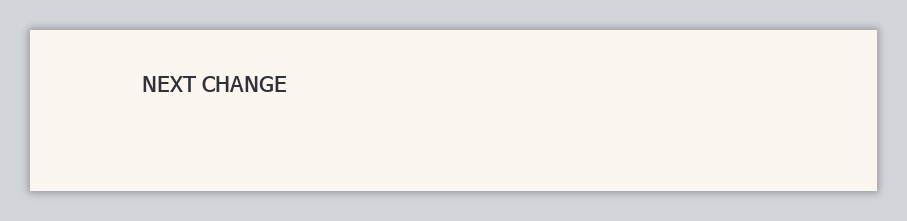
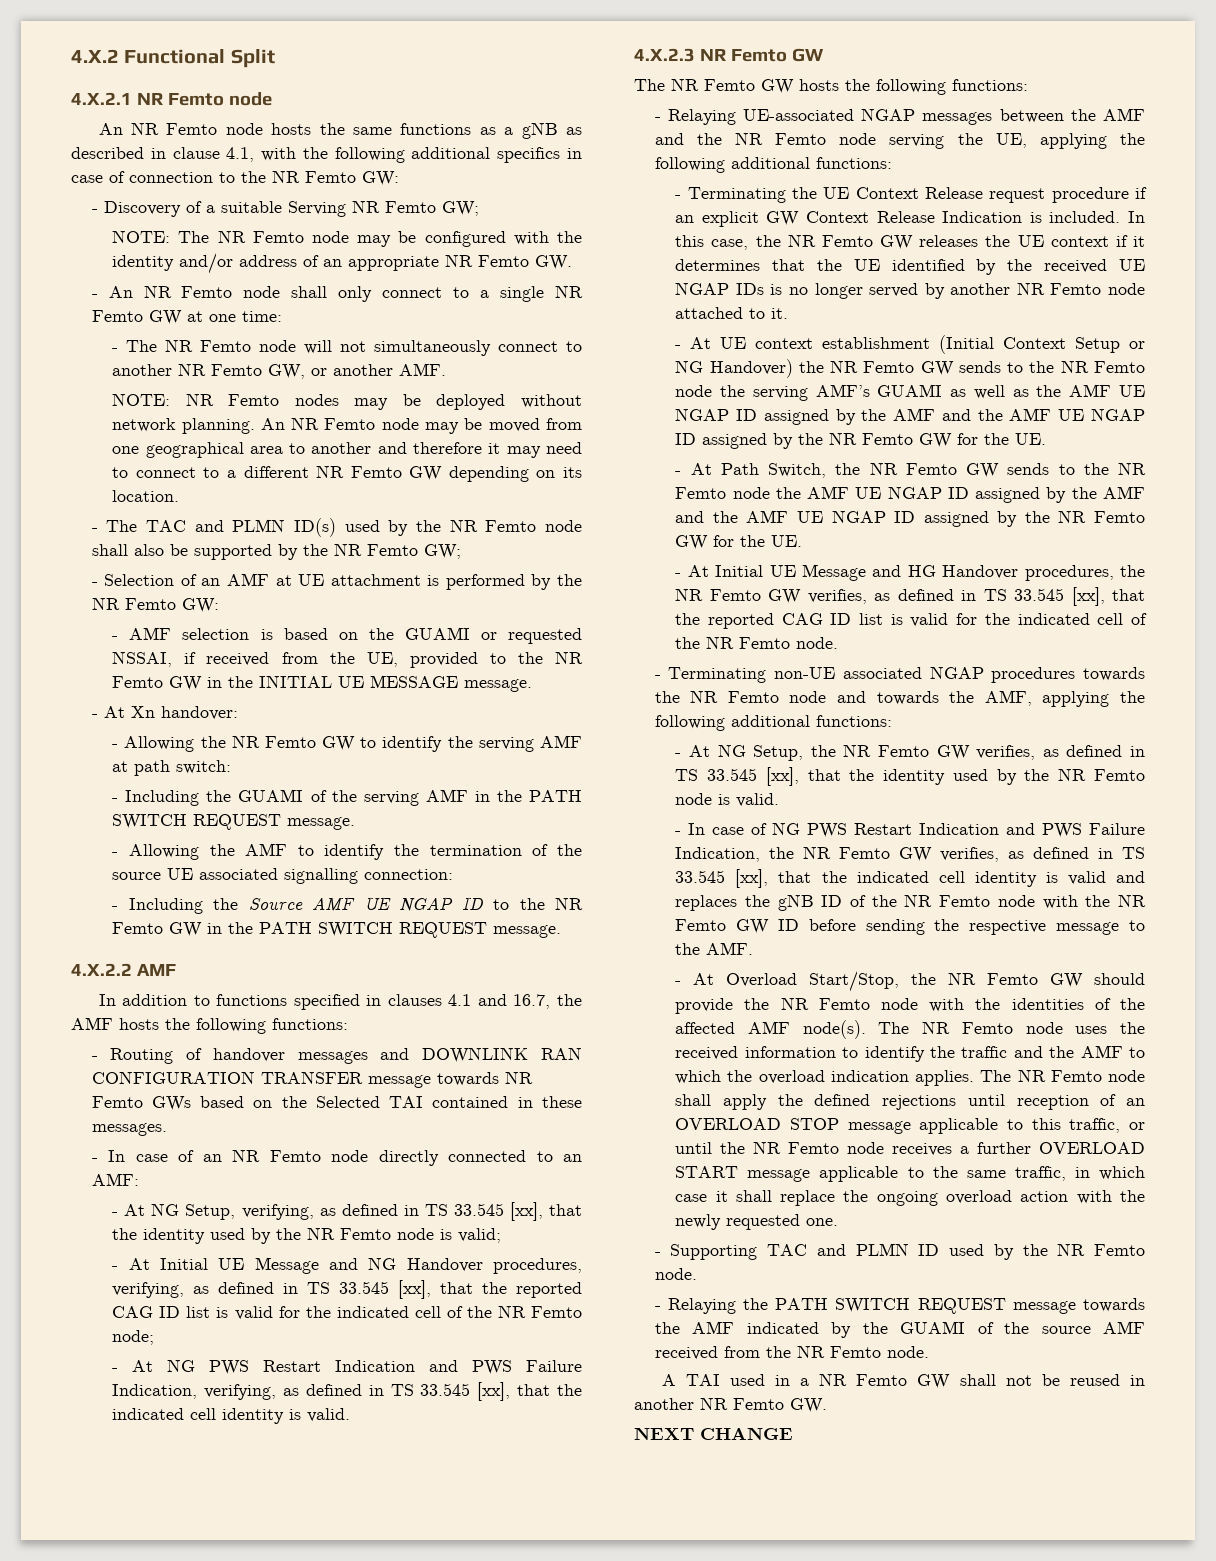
+ 4.X.2 Functional Split
+ 4.X.2.1 NR Femto node
+ An NR Femto node hosts the same functions as a gNB as described in clause 4.1, with the following additional specifics in case of connection to the NR Femto GW:
+ - Discovery of a suitable Serving NR Femto GW;
+ NOTE: The NR Femto node may be configured with the identity and/or address of an appropriate NR Femto GW.
+ - An NR Femto node shall only connect to a single NR Femto GW at one time:
+ - The NR Femto node will not simultaneously connect to another NR Femto GW, or another AMF.
+ NOTE: NR Femto nodes may be deployed without network planning. An NR Femto node may be moved from one geographical area to another and therefore it may need to connect to a different NR Femto GW depending on its location.
+ - The TAC and PLMN ID(s) used by the NR Femto node shall also be supported by the NR Femto GW;
+ - Selection of an AMF at UE attachment is performed by the NR Femto GW:
+ - AMF selection is based on the GUAMI or requested NSSAI, if received from the UE, provided to the NR Femto GW in the INITIAL UE MESSAGE message.
+ - At Xn handover:
+ - Allowing the NR Femto GW to identify the serving AMF at path switch:
+ - Including the GUAMI of the serving AMF in the PATH SWITCH REQUEST message.
+ - Allowing the AMF to identify the termination of the source UE associated signalling connection:
+ - Including the Source AMF UE NGAP ID to the NR Femto GW in the PATH SWITCH REQUEST message.
+ 4.X.2.2 AMF
+ In addition to functions specified in clauses 4.1 and 16.7, the AMF hosts the following functions:
+ - Routing of handover messages and DOWNLINK RAN CONFIGURATION TRANSFER message towards NR Femto GWs based on the Selected TAI contained in these messages.
+ - In case of an NR Femto node directly connected to an AMF:
+ - At NG Setup, verifying, as defined in TS 33.545 [xx], that the identity used by the NR Femto node is valid;
+ - At Initial UE Message and NG Handover procedures, verifying, as defined in TS 33.545 [xx], that the reported CAG ID list is valid for the indicated cell of the NR Femto node;
+ - At NG PWS Restart Indication and PWS Failure Indication, verifying, as defined in TS 33.545 [xx], that the indicated cell identity is valid.
+ 4.X.2.3 NR Femto GW
+ The NR Femto GW hosts the following functions:
+ - Relaying UE-associated NGAP messages between the AMF and the NR Femto node serving the UE, applying the following additional functions:
+ - Terminating the UE Context Release request procedure if an explicit GW Context Release Indication is included. In this case, the NR Femto GW releases the UE context if it determines that the UE identified by the received UE NGAP IDs is no longer served by another NR Femto node attached to it.
+ - At UE context establishment (Initial Context Setup or NG Handover) the NR Femto GW sends to the NR Femto node the serving AMF’s GUAMI as well as the AMF UE NGAP ID assigned by the AMF and the AMF UE NGAP ID assigned by the NR Femto GW for the UE.
+ - At Path Switch, the NR Femto GW sends to the NR Femto node the AMF UE NGAP ID assigned by the AMF and the AMF UE NGAP ID assigned by the NR Femto GW for the UE.
+ - At Initial UE Message and HG Handover procedures, the NR Femto GW verifies, as defined in TS 33.545 [xx], that the reported CAG ID list is valid for the indicated cell of the NR Femto node.
+ - Terminating non-UE associated NGAP procedures towards the NR Femto node and towards the AMF, applying the following additional functions:
+ - At NG Setup, the NR Femto GW verifies, as defined in TS 33.545 [xx], that the identity used by the NR Femto node is valid.
+ - In case of NG PWS Restart Indication and PWS Failure Indication, the NR Femto GW verifies, as defined in TS 33.545 [xx], that the indicated cell identity is valid and replaces the gNB ID of the NR Femto node with the NR Femto GW ID before sending the respective message to the AMF.
+ - At Overload Start/Stop, the NR Femto GW should provide the NR Femto node with the identities of the affected AMF node(s). The NR Femto node uses the received information to identify the traffic and the AMF to which the overload indication applies. The NR Femto node shall apply the defined rejections until reception of an OVERLOAD STOP message applicable to this traffic, or until the NR Femto node receives a further OVERLOAD START message applicable to the same traffic, in which case it shall replace the ongoing overload action with the newly requested one.
+ - Supporting TAC and PLMN ID used by the NR Femto node.
+ - Relaying the PATH SWITCH REQUEST message towards the AMF indicated by the GUAMI of the source AMF received from the NR Femto node.
+ A TAI used in a NR Femto GW shall not be reused in another NR Femto GW.

